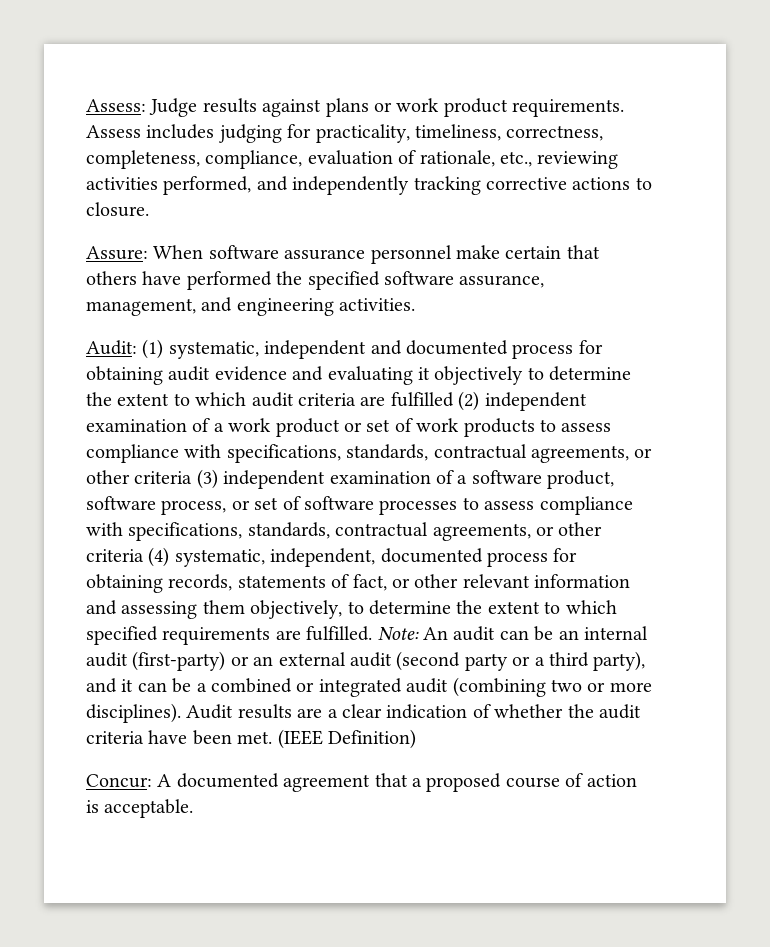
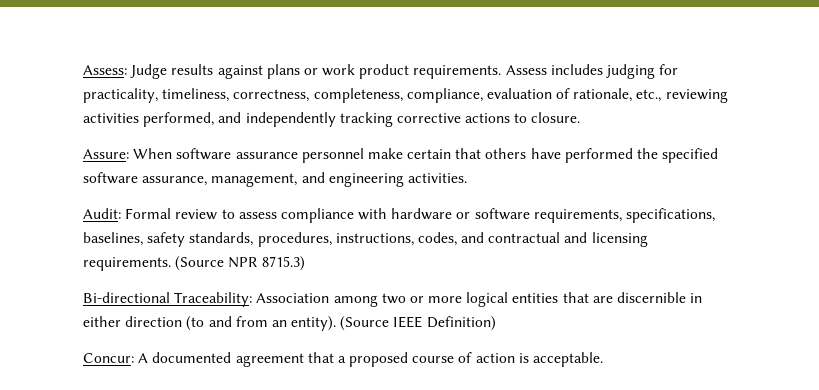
- Audit: (1) systematic, independent and documented process for obtaining audit evidence and evaluating it objectively to determine the extent to which audit criteria are fulfilled (2) independent examination of a work product or set of work products to assess compliance with specifications, standards, contractual agreements, or other criteria (3) independent examination of a software product, software process, or set of software processes to assess compliance with specifications, standards, contractual agreements, or other criteria (4) systematic, independent, documented process for obtaining records, statements of fact, or other relevant information and assessing them objectively, to determine the extent to which specified requirements are fulfilled. Note: An audit can be an internal audit (first-party) or an external audit (second party or a third party), and it can be a combined or integrated audit (combining two or more disciplines). Audit results are a clear indication of whether the audit criteria have been met. (IEEE Definition)
+ Audit: Formal review to assess compliance with hardware or software requirements, specifications, baselines, safety standards, procedures, instructions, codes, and contractual and licensing requirements. (Source NPR 8715.3)
+ Bi-directional Traceability: Association among two or more logical entities that are discernible in either direction (to and from an entity). (Source IEEE Definition)

